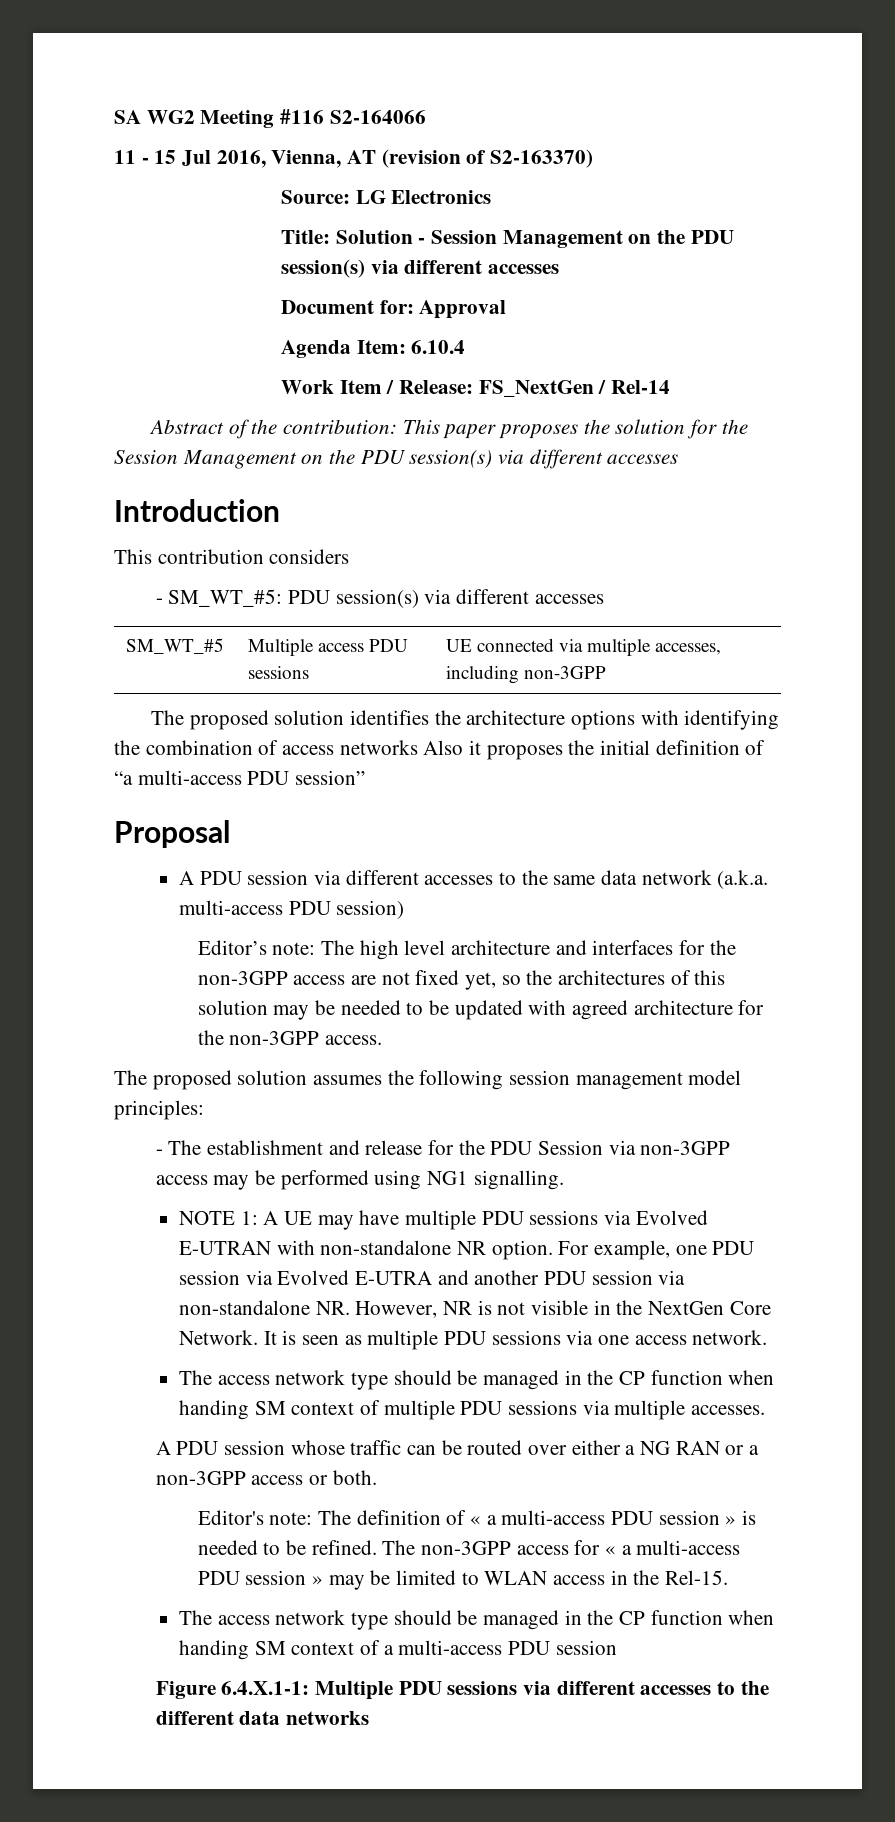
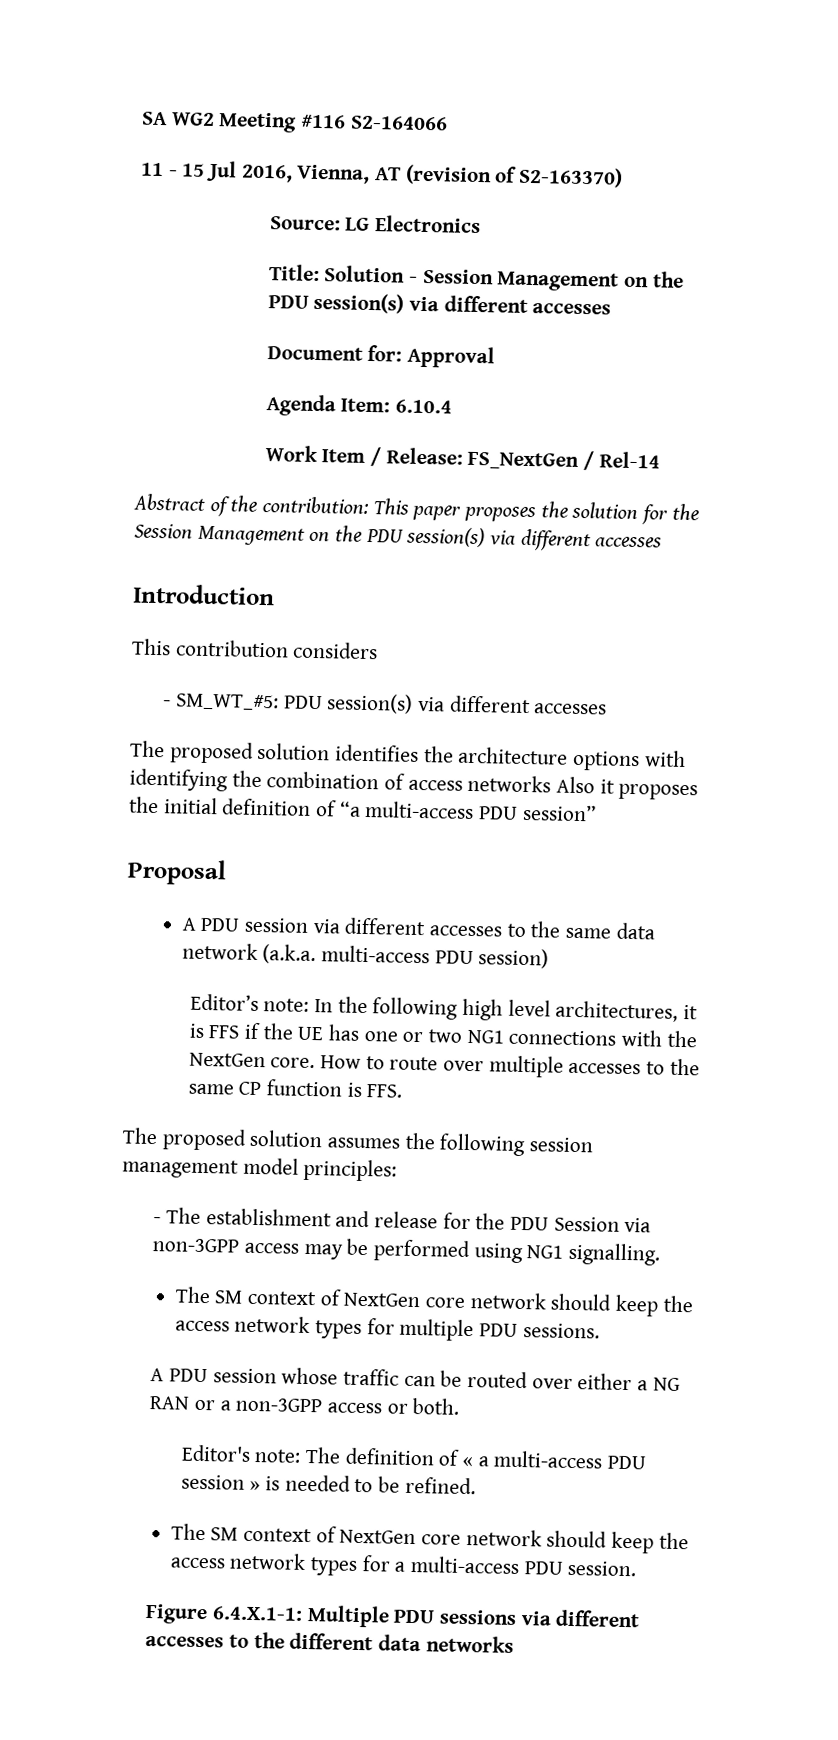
- SM_WT_#5 | Multiple access PDU sessions | UE connected via multiple accesses, including non-3GPP
- Editor’s note: The high level architecture and interfaces for the non-3GPP access are not fixed yet, so the architectures of this solution may be needed to be updated with agreed architecture for the non-3GPP access.
+ Editor’s note: In the following high level architectures, it is FFS if the UE has one or two NG1 connections with the NextGen core. How to route over multiple accesses to the same CP function is FFS.
- NOTE 1: A UE may have multiple PDU sessions via Evolved E-UTRAN with non-standalone NR option. For example, one PDU session via Evolved E-UTRA and another PDU session via non-standalone NR. However, NR is not visible in the NextGen Core Network. It is seen as multiple PDU sessions via one access network.
- The access network type should be managed in the CP function when handing SM context of multiple PDU sessions via multiple accesses.
+ The SM context of NextGen core network should keep the access network types for multiple PDU sessions.
- Editor's note: The definition of « a multi-access PDU session » is needed to be refined. The non-3GPP access for « a multi-access PDU session » may be limited to WLAN access in the Rel-15.
- The access network type should be managed in the CP function when handing SM context of a multi-access PDU session
+ Editor's note: The definition of « a multi-access PDU session » is needed to be refined.
+ The SM context of NextGen core network should keep the access network types for a multi-access PDU session.

